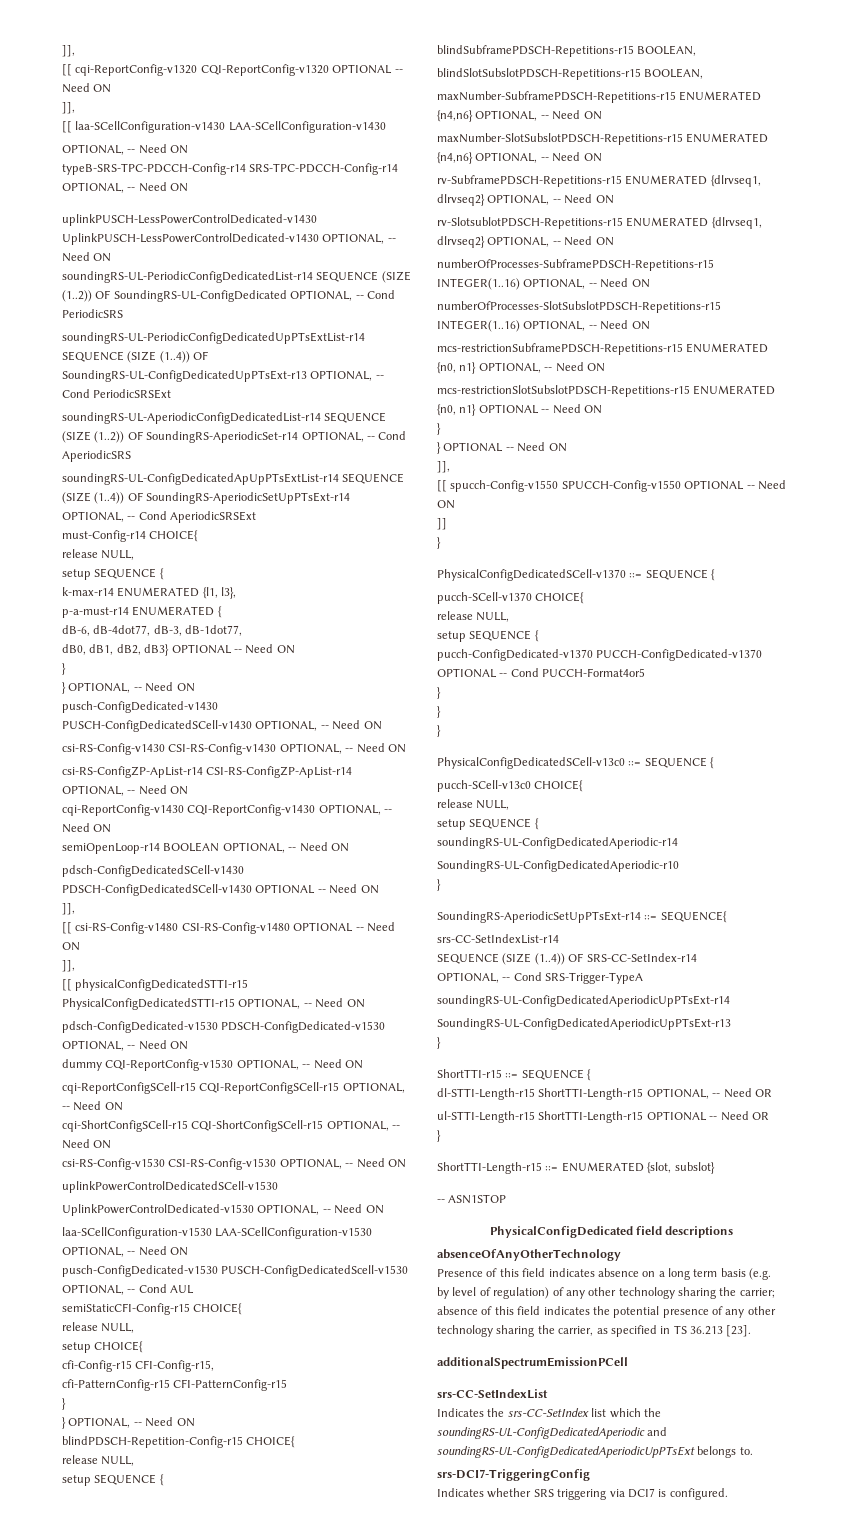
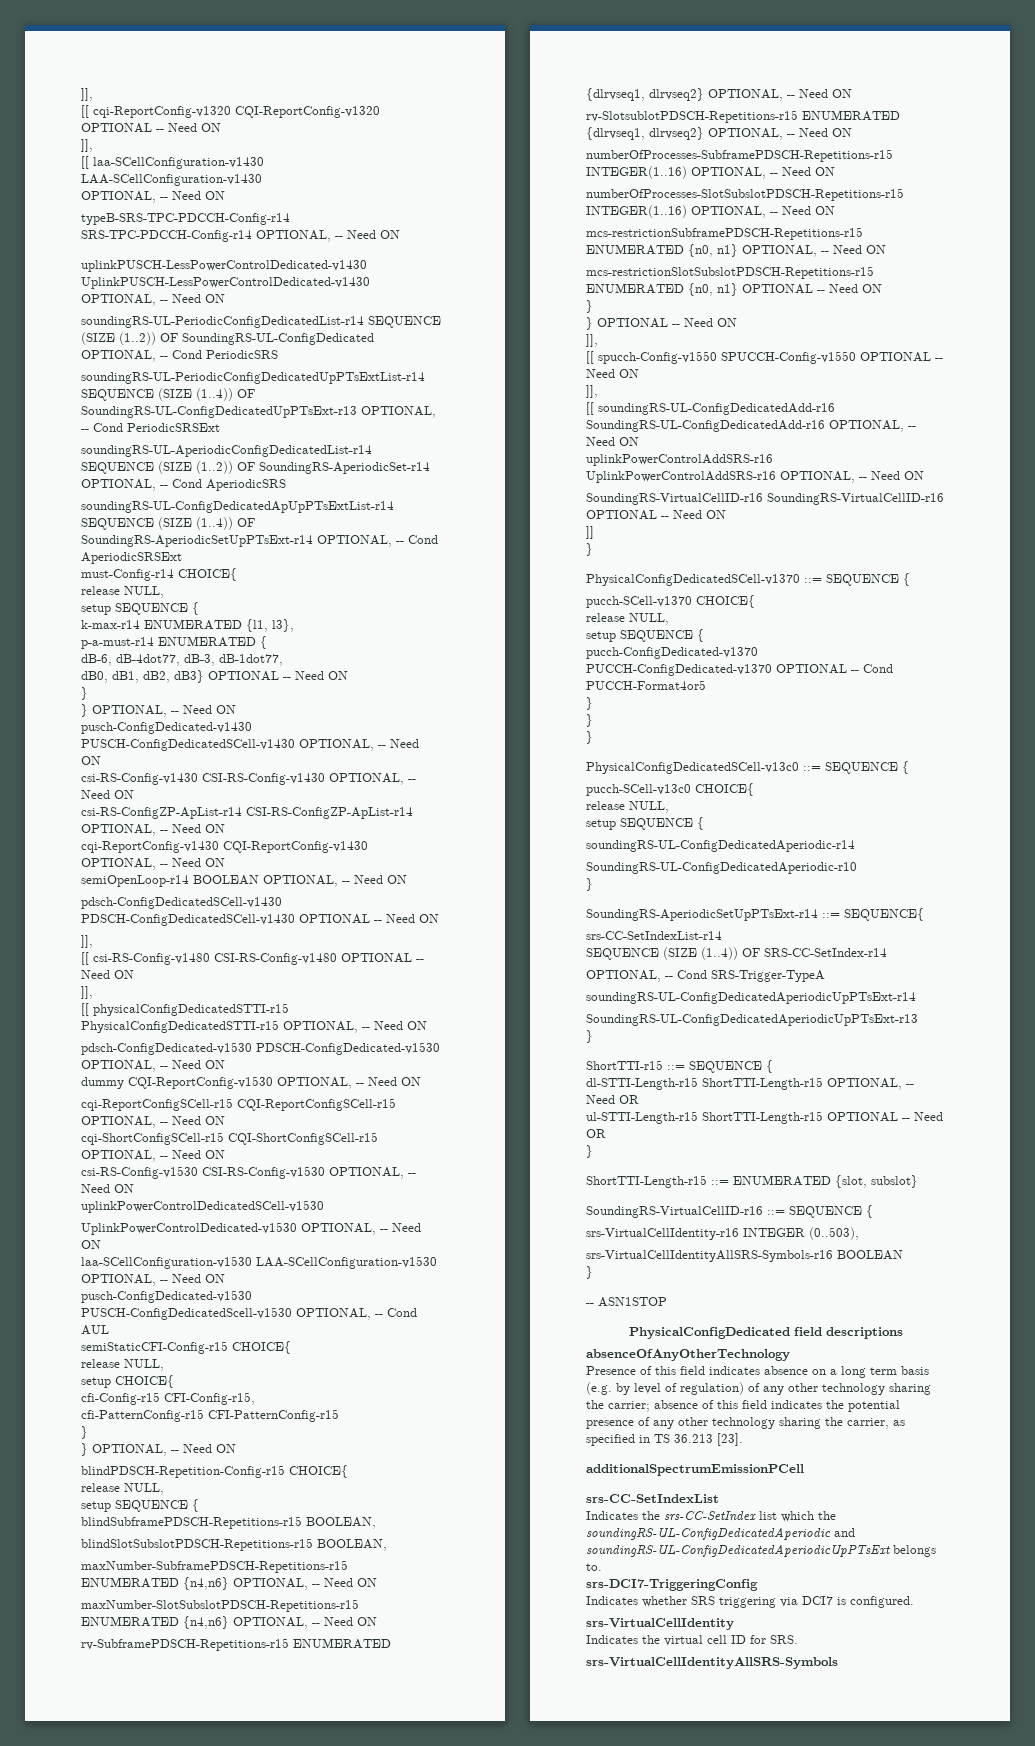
  [[ spucch-Config-v1550 SPUCCH-Config-v1550 OPTIONAL -- Need ON
+ ]],
+ [[ soundingRS-UL-ConfigDedicatedAdd-r16 SoundingRS-UL-ConfigDedicatedAdd-r16 OPTIONAL, -- Need ON
+ uplinkPowerControlAddSRS-r16 UplinkPowerControlAddSRS-r16 OPTIONAL, -- Need ON
+ SoundingRS-VirtualCellID-r16 SoundingRS-VirtualCellID-r16 OPTIONAL -- Need ON
+ SoundingRS-VirtualCellID-r16 ::= SEQUENCE {
+ srs-VirtualCellIdentity-r16 INTEGER (0..503),
+ srs-VirtualCellIdentityAllSRS-Symbols-r16 BOOLEAN
+ }
+ srs-VirtualCellIdentity
+ Indicates the virtual cell ID for SRS.
+ srs-VirtualCellIdentityAllSRS-Symbols

